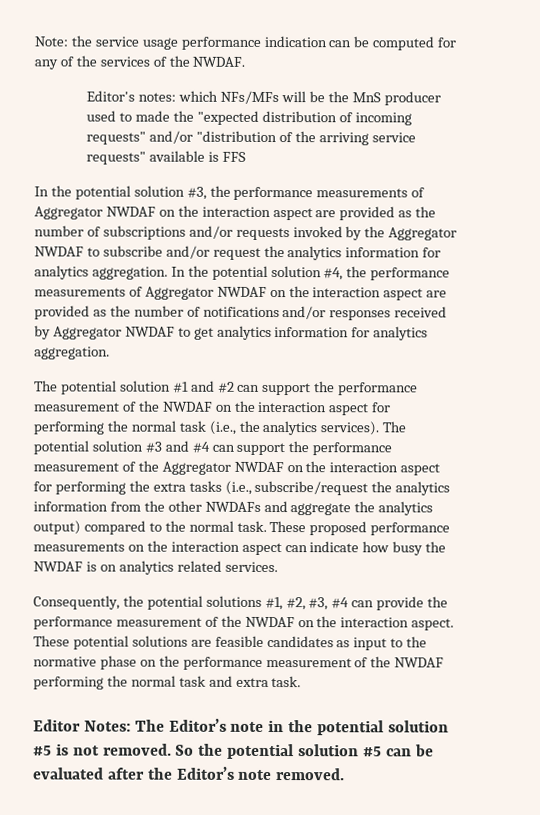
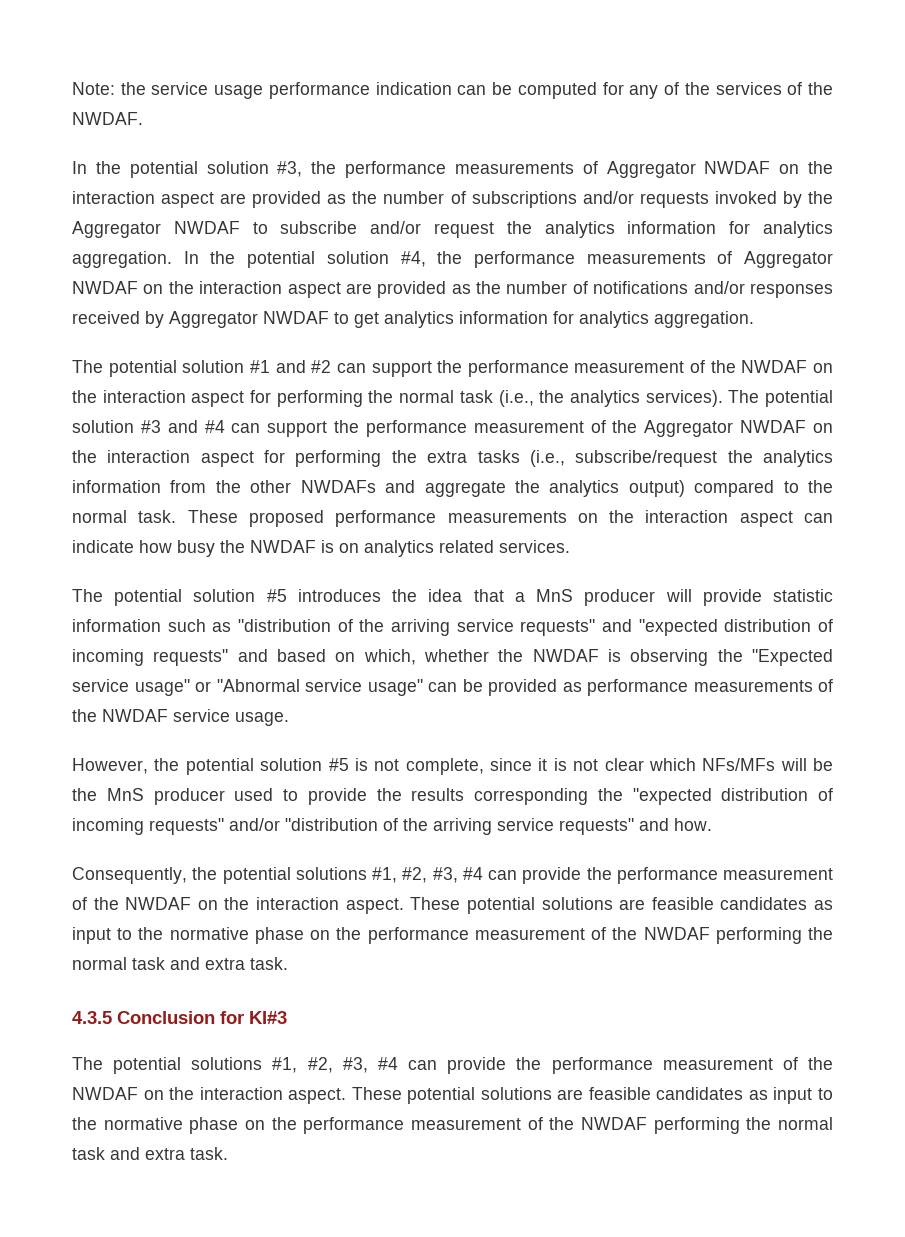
- Editor's notes: which NFs/MFs will be the MnS producer used to made the "expected distribution of incoming requests" and/or "distribution of the arriving service requests" available is FFS
+ The potential solution #5 introduces the idea that a MnS producer will provide statistic information such as "distribution of the arriving service requests" and "expected distribution of incoming requests" and based on which, whether the NWDAF is observing the "Expected service usage" or "Abnormal service usage" can be provided as performance measurements of the NWDAF service usage.
+ However, the potential solution #5 is not complete, since it is not clear which NFs/MFs will be the MnS producer used to provide the results corresponding the "expected distribution of incoming requests" and/or "distribution of the arriving service requests" and how.
- Editor Notes: The Editor’s note in the potential solution #5 is not removed. So the potential solution #5 can be evaluated after the Editor’s note removed.
+ 4.3.5 Conclusion for KI#3
+ The potential solutions #1, #2, #3, #4 can provide the performance measurement of the NWDAF on the interaction aspect. These potential solutions are feasible candidates as input to the normative phase on the performance measurement of the NWDAF performing the normal task and extra task.

